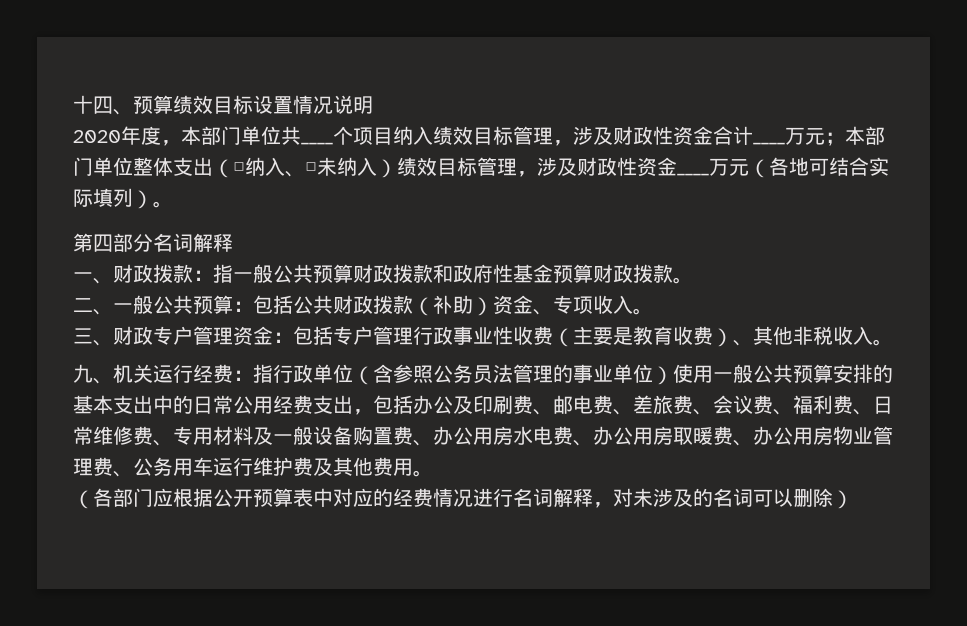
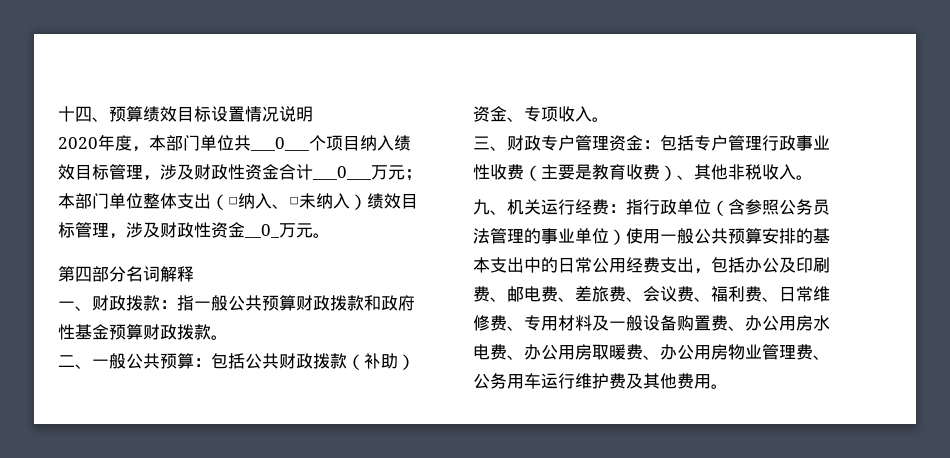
- 2020年度，本部门单位共____个项目纳入绩效目标管理，涉及财政性资金合计____万元；本部门单位整体支出（□纳入、□未纳入）绩效目标管理，涉及财政性资金____万元（各地可结合实际填列）。
+ 2020年度，本部门单位共___0___个项目纳入绩效目标管理，涉及财政性资金合计___0___万元；本部门单位整体支出（□纳入、□未纳入）绩效目标管理，涉及财政性资金__0_万元。
- （各部门应根据公开预算表中对应的经费情况进行名词解释，对未涉及的名词可以删除）

